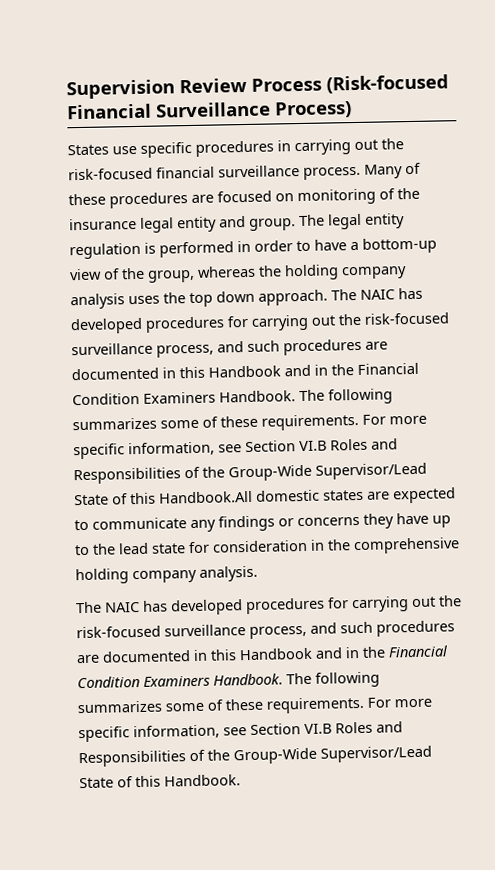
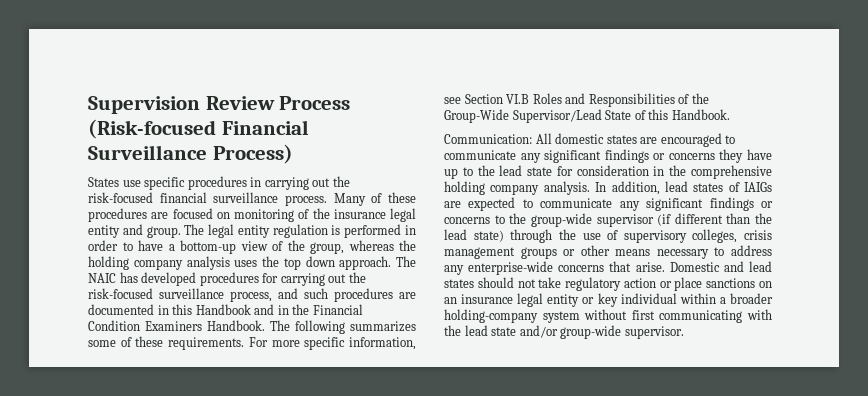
- For more specific information, see Section VI.B Roles and Responsibilities of the Group-Wide Supervisor/Lead State of this Handbook.All domestic states are expected to communicate any findings or concerns they have up to the lead state for consideration in the comprehensive holding company analysis.
- The NAIC has developed procedures for carrying out the risk-focused surveillance process, and such procedures are documented in this Handbook and in the Financial Condition Examiners Handbook. The following summarizes some of these requirements. For more specific information, see Section VI.B Roles and Responsibilities of the Group-Wide Supervisor/Lead State of this Handbook.
+ For more specific information, see Section VI.B Roles and Responsibilities of the Group-Wide Supervisor/Lead State of this Handbook.
+ Communication: All domestic states are encouraged to communicate any significant findings or concerns they have up to the lead state for consideration in the comprehensive holding company analysis. In addition, lead states of IAIGs are expected to communicate any significant findings or concerns to the group-wide supervisor (if different than the lead state) through the use of supervisory colleges, crisis management groups or other means necessary to address any enterprise-wide concerns that arise. Domestic and lead states should not take regulatory action or place sanctions on an insurance legal entity or key individual within a broader holding-company system without first communicating with the lead state and/or group-wide supervisor.

